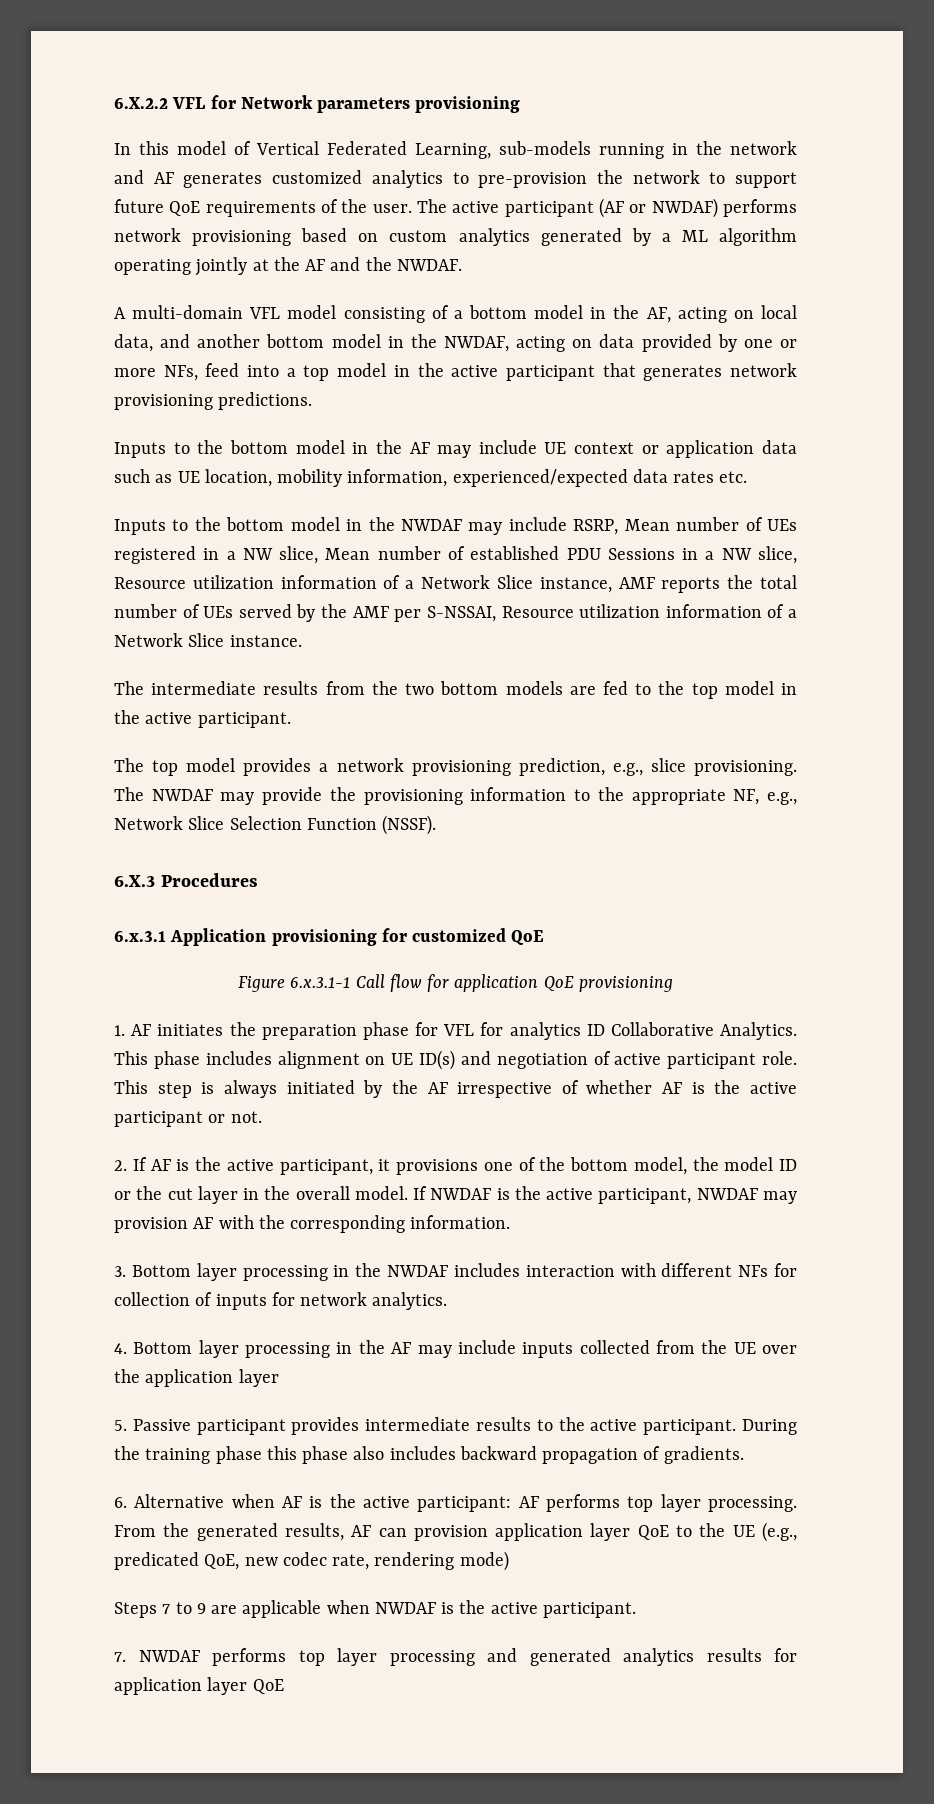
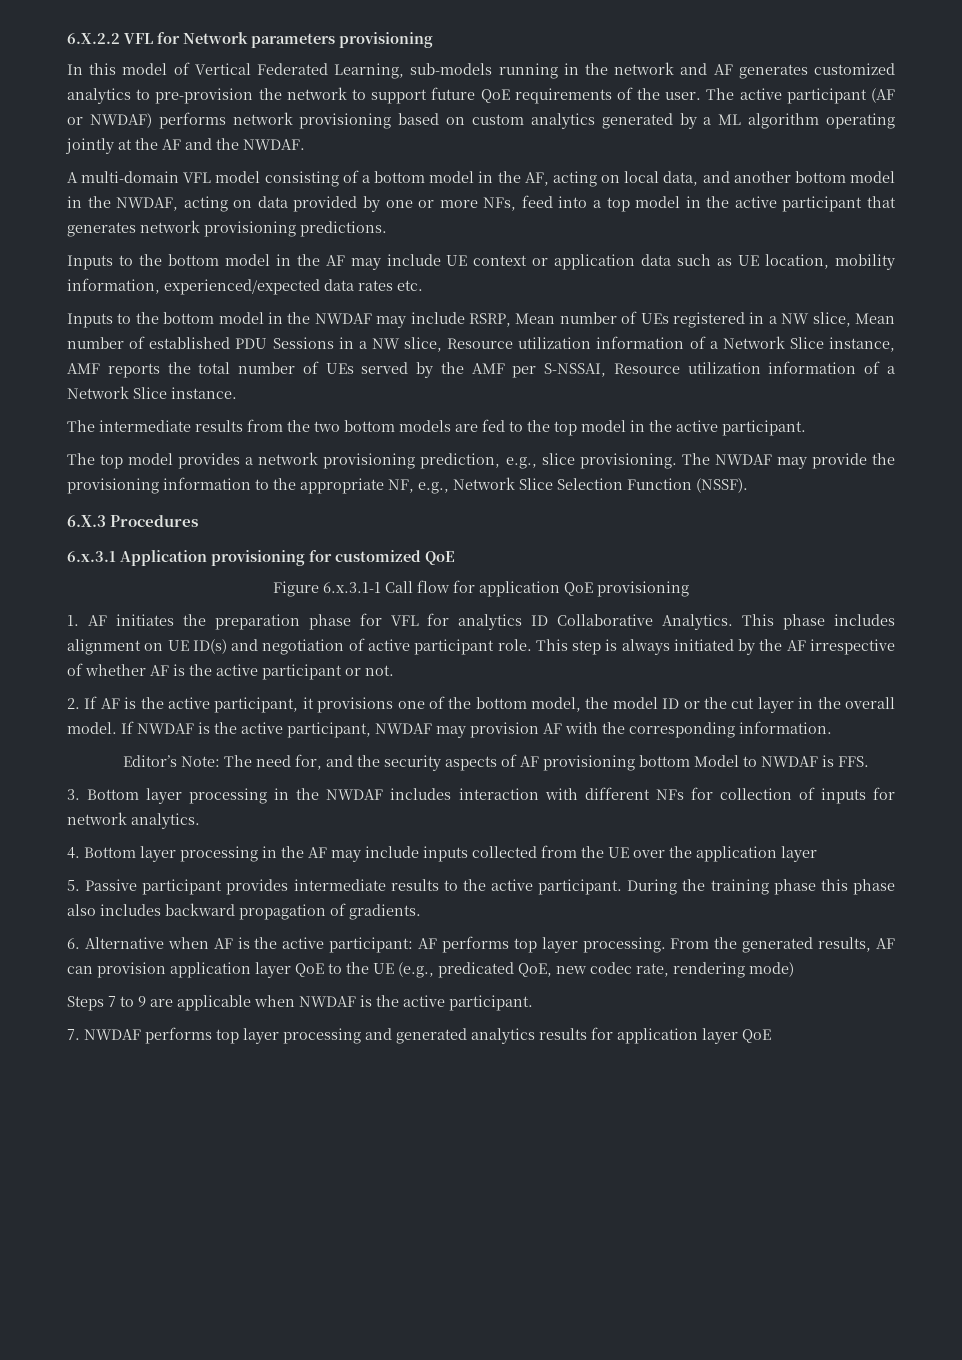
+ Editor’s Note: The need for, and the security aspects of AF provisioning bottom Model to NWDAF is FFS.

